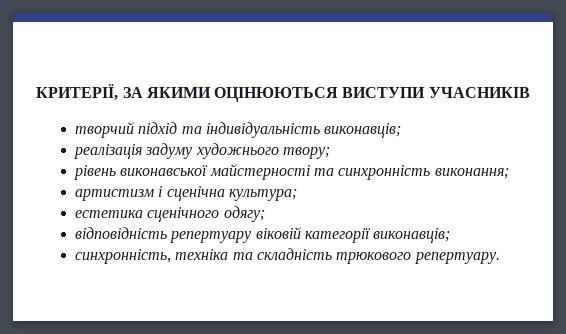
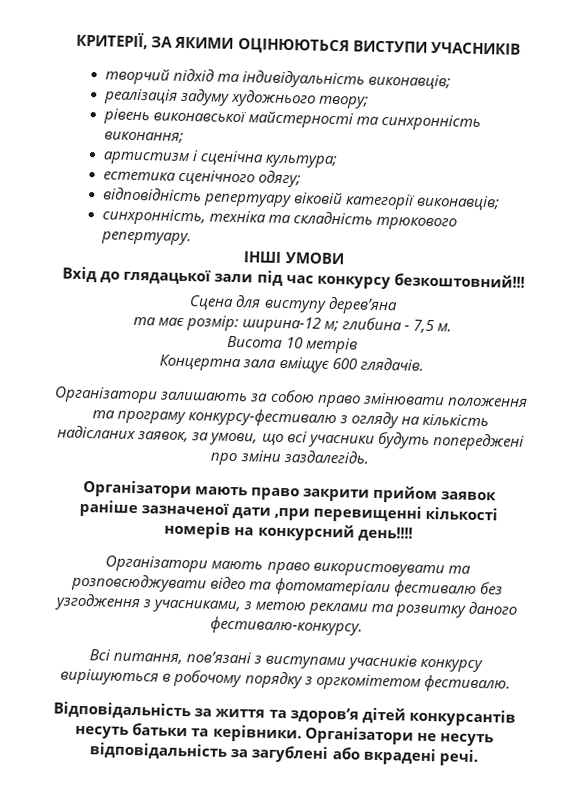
+ ІНШІ УМОВИ
+ Вхід до глядацької зали під час конкурсу безкоштовний!!!
+ Сцена для виступу дерев’яна
+ та має розмір: ширина-12 м; глибина - 7,5 м.
+ Висота 10 метрів
+ Концертна зала вміщує 600 глядачів.
+ Організатори залишають за собою право змінювати положення та програму конкурсу-фестивалю з огляду на кількість надісланих заявок, за умови, що всі учасники будуть попереджені про зміни заздалегідь.
+ Організатори мають право закрити прийом заявок раніше зазначеної дати ,при перевищенні кількості номерів на конкурсний день!!!!
+ Організатори мають право використовувати та розповсюджувати відео та фотоматеріали фестивалю без узгодження з учасниками, з метою реклами та розвитку даного фестивалю-конкурсу.
+ Всі питання, пов’язані з виступами учасників конкурсу вирішуються в робочому порядку з оргкомітетом фестивалю.
+ Відповідальність за життя та здоров’я дітей конкурсантів несуть батьки та керівники. Організатори не несуть відповідальність за загублені або вкрадені речі.

